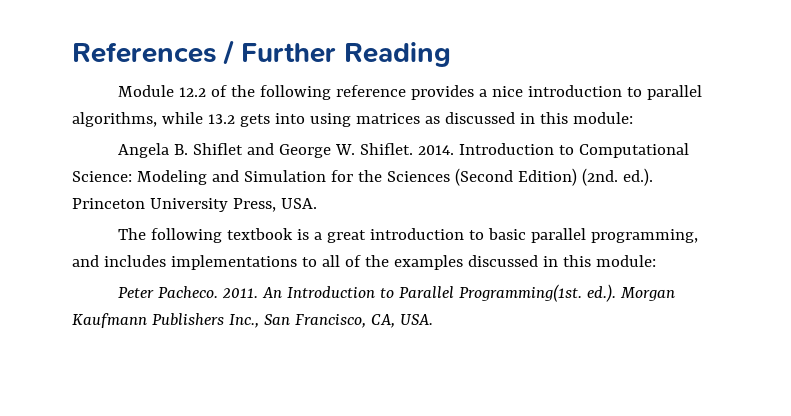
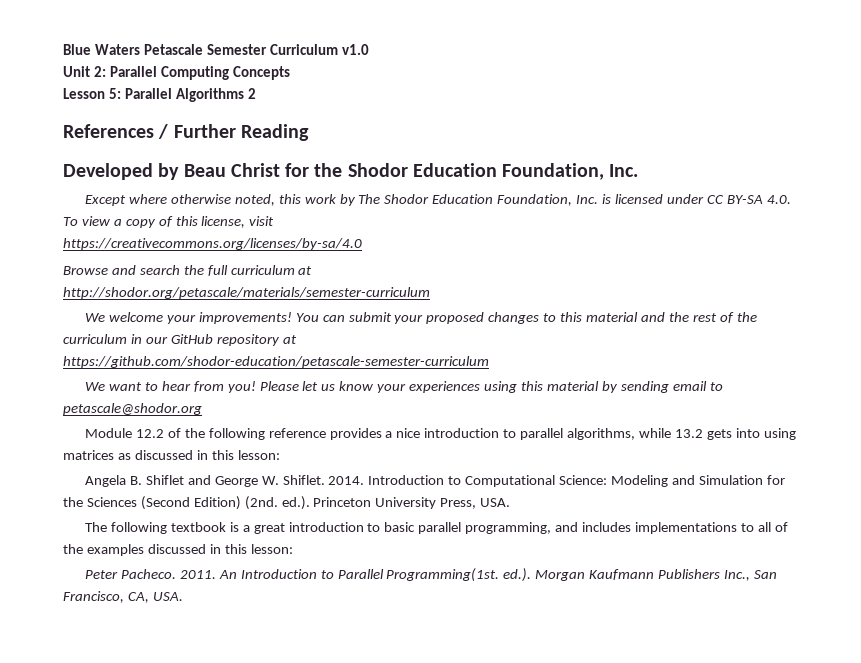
+ Blue Waters Petascale Semester Curriculum v1.0
+ Unit 2: Parallel Computing Concepts
+ Lesson 5: Parallel Algorithms 2
  References / Further Reading
+ Developed by Beau Christ for the Shodor Education Foundation, Inc.
+ Except where otherwise noted, this work by The Shodor Education Foundation, Inc. is licensed under CC BY-SA 4.0. To view a copy of this license, visit
+ https://creativecommons.org/licenses/by-sa/4.0
+ Browse and search the full curriculum at
+ http://shodor.org/petascale/materials/semester-curriculum
+ We welcome your improvements! You can submit your proposed changes to this material and the rest of the curriculum in our GitHub repository at
+ https://github.com/shodor-education/petascale-semester-curriculum
+ We want to hear from you! Please let us know your experiences using this material by sending email to petascale@shodor.org
- Module 12.2 of the following reference provides a nice introduction to parallel algorithms, while 13.2 gets into using matrices as discussed in this module:
+ Module 12.2 of the following reference provides a nice introduction to parallel algorithms, while 13.2 gets into using matrices as discussed in this lesson:
- The following textbook is a great introduction to basic parallel programming, and includes implementations to all of the examples discussed in this module:
+ The following textbook is a great introduction to basic parallel programming, and includes implementations to all of the examples discussed in this lesson:

